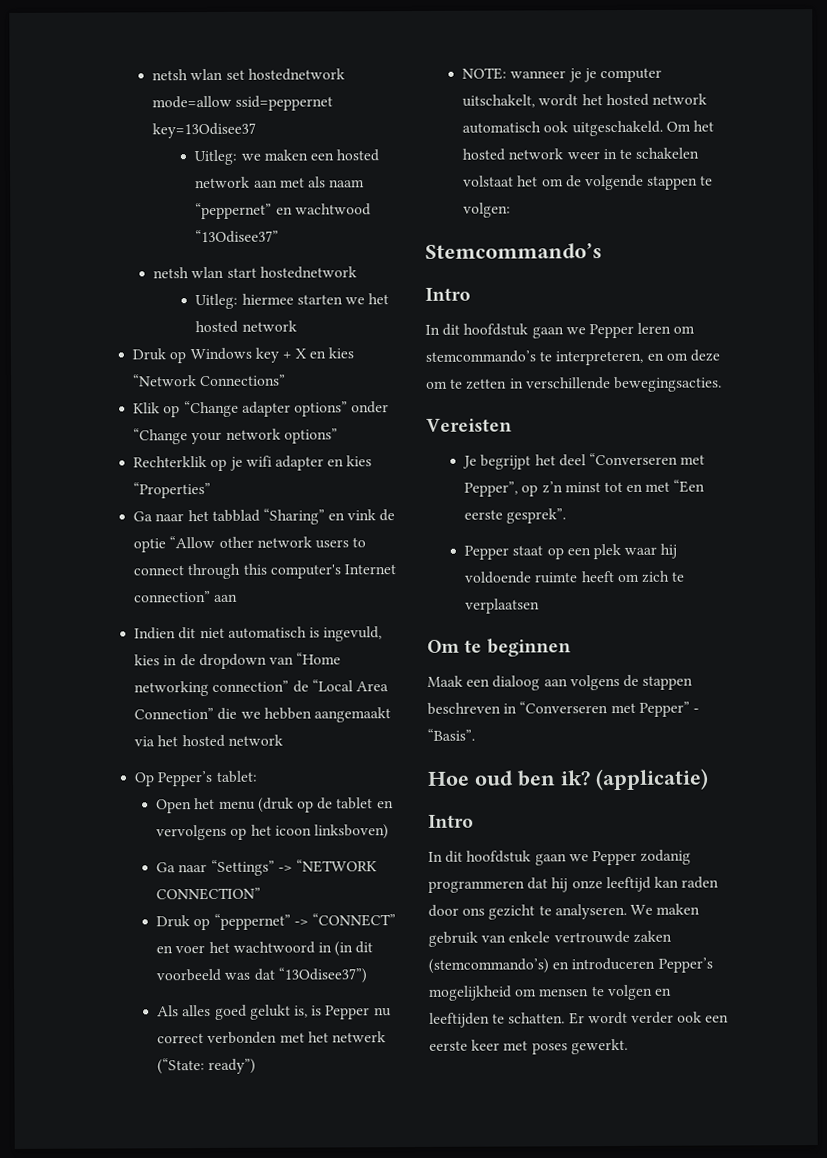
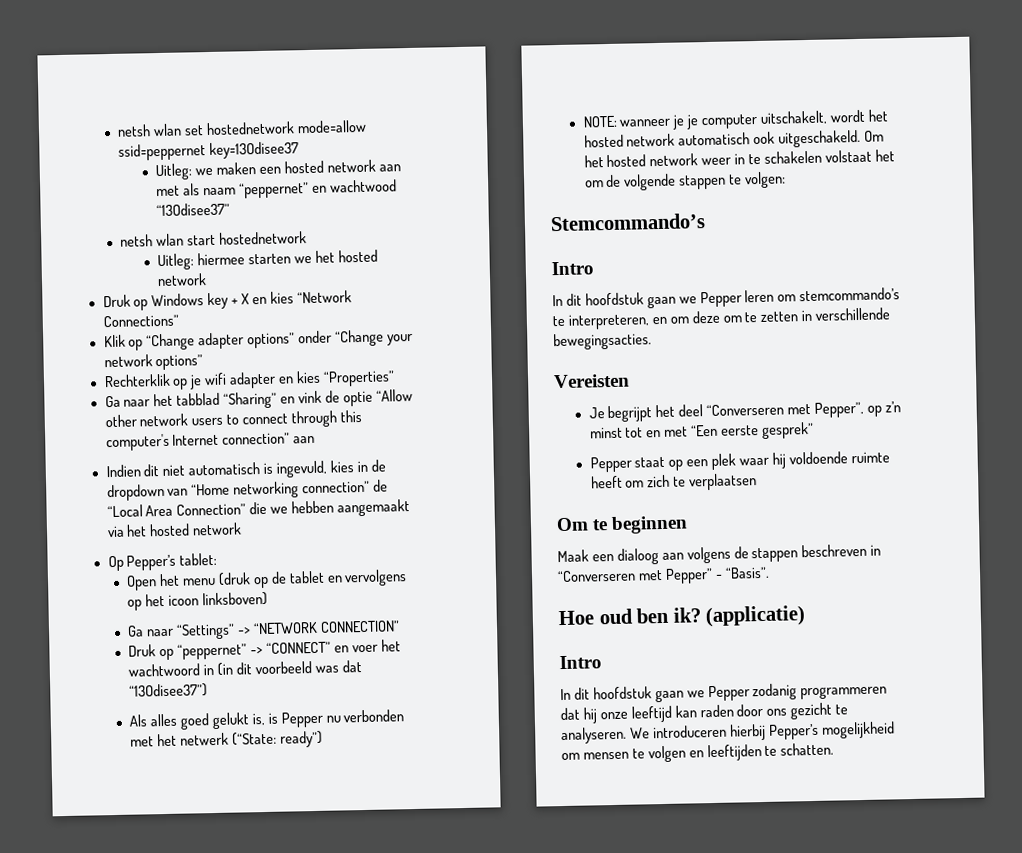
- Als alles goed gelukt is, is Pepper nu correct verbonden met het netwerk (“State: ready”)
+ Als alles goed gelukt is, is Pepper nu verbonden met het netwerk (“State: ready”)
- Je begrijpt het deel “Converseren met Pepper”, op z’n minst tot en met “Een eerste gesprek”.
+ Je begrijpt het deel “Converseren met Pepper”, op z’n minst tot en met “Een eerste gesprek”
- We maken gebruik van enkele vertrouwde zaken (stemcommando’s) en introduceren Pepper’s mogelijkheid om mensen te volgen en leeftijden te schatten. Er wordt verder ook een eerste keer met poses gewerkt.
+ We introduceren hierbij Pepper’s mogelijkheid om mensen te volgen en leeftijden te schatten.

